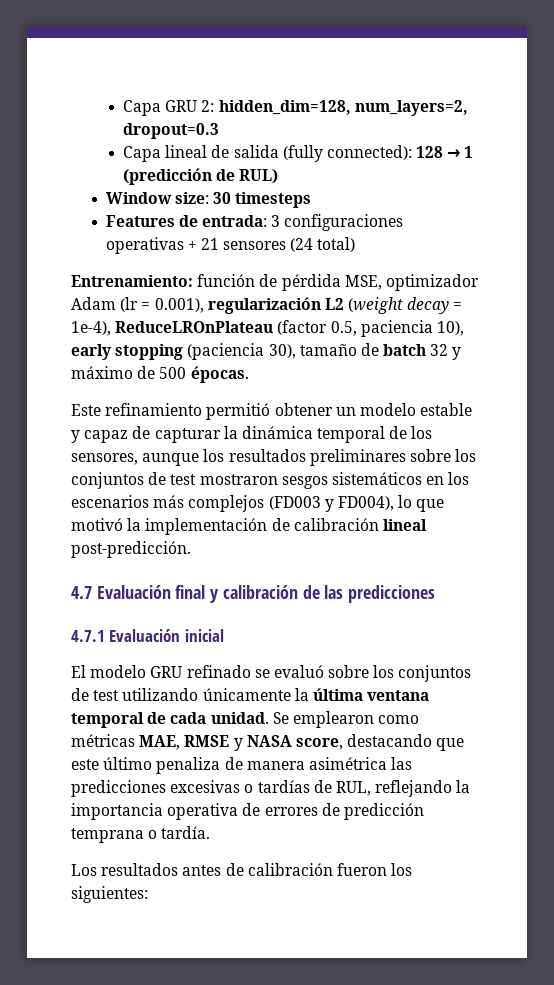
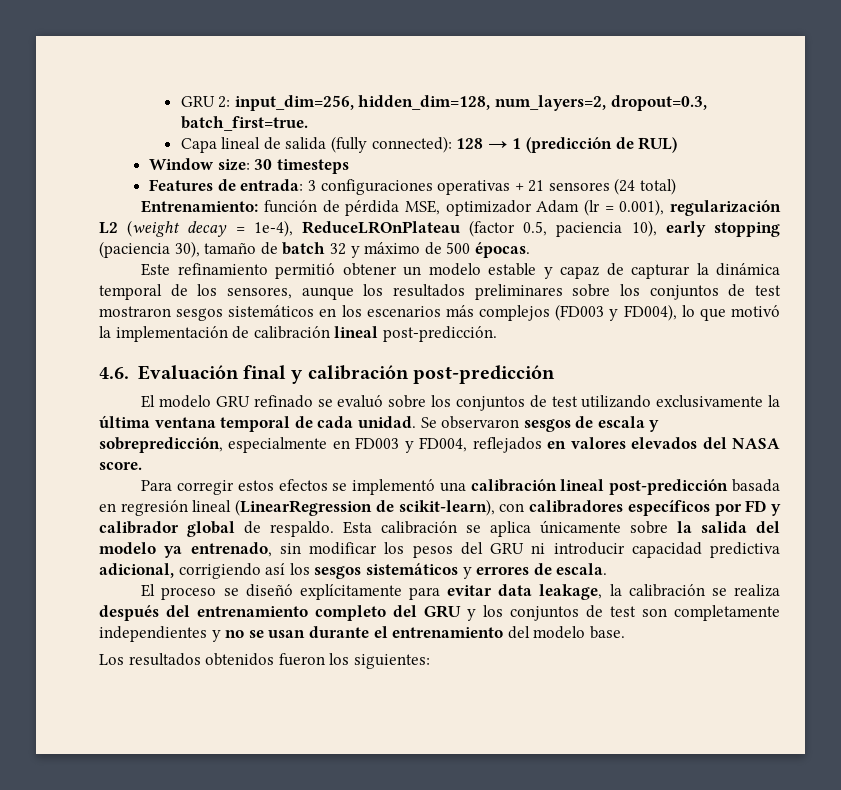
- Capa GRU 2: hidden_dim=128, num_layers=2, dropout=0.3
+ GRU 2: input_dim=256, hidden_dim=128, num_layers=2, dropout=0.3, batch_first=true.
- 4.7 Evaluación final y calibración de las predicciones
- 4.7.1 Evaluación inicial
+ 4.6. Evaluación final y calibración post-predicción
- El modelo GRU refinado se evaluó sobre los conjuntos de test utilizando únicamente la última ventana temporal de cada unidad.
+ El modelo GRU refinado se evaluó sobre los conjuntos de test utilizando exclusivamente la última ventana temporal de cada unidad.
- Se emplearon como métricas MAE, RMSE y NASA score, destacando que este último penaliza de manera asimétrica las predicciones excesivas o tardías de RUL, reflejando la importancia operativa de errores de predicción temprana o tardía.
+ Se observaron sesgos de escala y sobrepredicción, especialmente en FD003 y FD004, reflejados en valores elevados del NASA score.
+ Para corregir estos efectos se implementó una calibración lineal post-predicción basada en regresión lineal (LinearRegression de scikit-learn), con calibradores específicos por FD y calibrador global de respaldo. Esta calibración se aplica únicamente sobre la salida del modelo ya entrenado, sin modificar los pesos del GRU ni introducir capacidad predictiva adicional, corrigiendo así los sesgos sistemáticos y errores de escala.
+ El proceso se diseñó explícitamente para evitar data leakage, la calibración se realiza después del entrenamiento completo del GRU y los conjuntos de test son completamente independientes y no se usan durante el entrenamiento del modelo base.
- Los resultados antes de calibración fueron los siguientes:
+ Los resultados obtenidos fueron los siguientes:

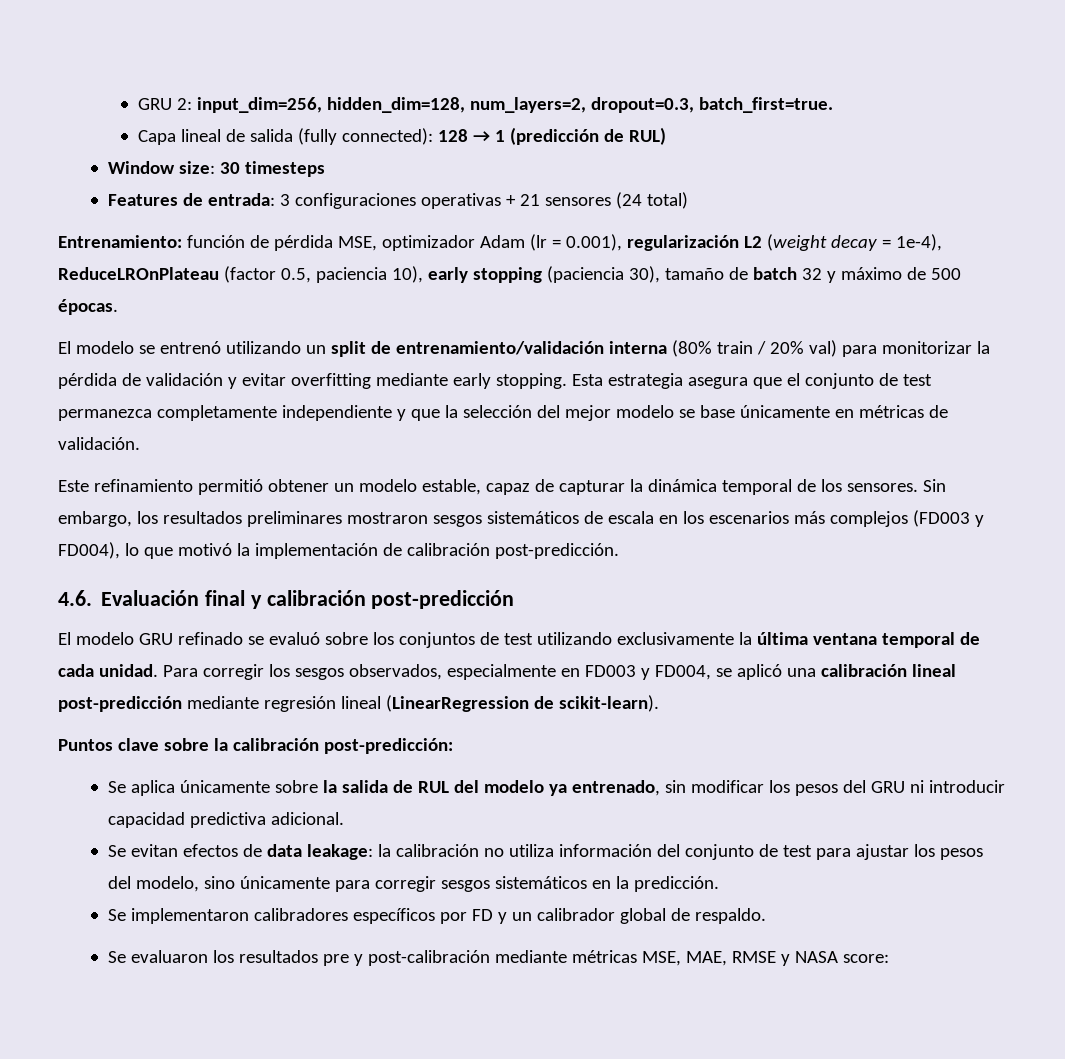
+ El modelo se entrenó utilizando un split de entrenamiento/validación interna (80% train / 20% val) para monitorizar la pérdida de validación y evitar overfitting mediante early stopping. Esta estrategia asegura que el conjunto de test permanezca completamente independiente y que la selección del mejor modelo se base únicamente en métricas de validación.
- Este refinamiento permitió obtener un modelo estable y capaz de capturar la dinámica temporal de los sensores, aunque los resultados preliminares sobre los conjuntos de test mostraron sesgos sistemáticos en los escenarios más complejos (FD003 y FD004), lo que motivó la implementación de calibración lineal post-predicción.
+ Este refinamiento permitió obtener un modelo estable, capaz de capturar la dinámica temporal de los sensores. Sin embargo, los resultados preliminares mostraron sesgos sistemáticos de escala en los escenarios más complejos (FD003 y FD004), lo que motivó la implementación de calibración post-predicción.
- Se observaron sesgos de escala y sobrepredicción, especialmente en FD003 y FD004, reflejados en valores elevados del NASA score.
- Para corregir estos efectos se implementó una calibración lineal post-predicción basada en regresión lineal (LinearRegression de scikit-learn), con calibradores específicos por FD y calibrador global de respaldo. Esta calibración se aplica únicamente sobre la salida del modelo ya entrenado, sin modificar los pesos del GRU ni introducir capacidad predictiva adicional, corrigiendo así los sesgos sistemáticos y errores de escala.
- El proceso se diseñó explícitamente para evitar data leakage, la calibración se realiza después del entrenamiento completo del GRU y los conjuntos de test son completamente independientes y no se usan durante el entrenamiento del modelo base.
- Los resultados obtenidos fueron los siguientes:
+ Para corregir los sesgos observados, especialmente en FD003 y FD004, se aplicó una calibración lineal post-predicción mediante regresión lineal (LinearRegression de scikit-learn).
+ Puntos clave sobre la calibración post-predicción:
+ Se aplica únicamente sobre la salida de RUL del modelo ya entrenado, sin modificar los pesos del GRU ni introducir capacidad predictiva adicional.
+ Se evitan efectos de data leakage: la calibración no utiliza información del conjunto de test para ajustar los pesos del modelo, sino únicamente para corregir sesgos sistemáticos en la predicción.
+ Se implementaron calibradores específicos por FD y un calibrador global de respaldo.
+ Se evaluaron los resultados pre y post-calibración mediante métricas MSE, MAE, RMSE y NASA score:

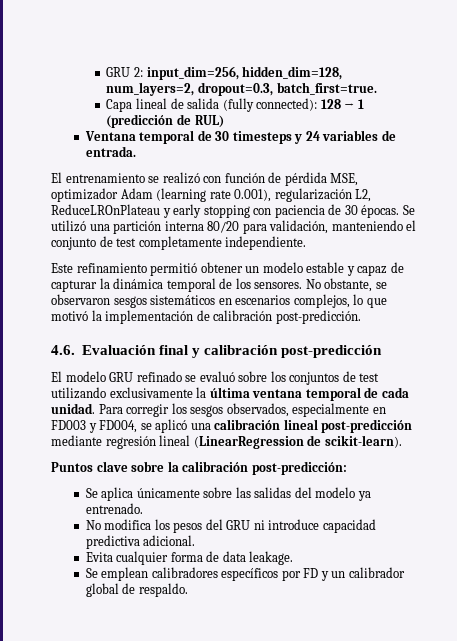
- Window size: 30 timesteps
- Features de entrada: 3 configuraciones operativas + 21 sensores (24 total)
- Entrenamiento: función de pérdida MSE, optimizador Adam (lr = 0.001), regularización L2 (weight decay = 1e-4), ReduceLROnPlateau (factor 0.5, paciencia 10), early stopping (paciencia 30), tamaño de batch 32 y máximo de 500 épocas.
- El modelo se entrenó utilizando un split de entrenamiento/validación interna (80% train / 20% val) para monitorizar la pérdida de validación y evitar overfitting mediante early stopping. Esta estrategia asegura que el conjunto de test permanezca completamente independiente y que la selección del mejor modelo se base únicamente en métricas de validación.
+ Ventana temporal de 30 timesteps y 24 variables de entrada.
+ El entrenamiento se realizó con función de pérdida MSE, optimizador Adam (learning rate 0.001), regularización L2, ReduceLROnPlateau y early stopping con paciencia de 30 épocas. Se utilizó una partición interna 80/20 para validación, manteniendo el conjunto de test completamente independiente.
- Este refinamiento permitió obtener un modelo estable, capaz de capturar la dinámica temporal de los sensores.
+ Este refinamiento permitió obtener un modelo estable y capaz de capturar la dinámica temporal de los sensores.
- Sin embargo, los resultados preliminares mostraron sesgos sistemáticos de escala en los escenarios más complejos (FD003 y FD004), lo que motivó la implementación de calibración post-predicción.
+ No obstante, se observaron sesgos sistemáticos en escenarios complejos, lo que motivó la implementación de calibración post-predicción.
- Se aplica únicamente sobre la salida de RUL del modelo ya entrenado, sin modificar los pesos del GRU ni introducir capacidad predictiva adicional.
+ Se aplica únicamente sobre las salidas del modelo ya entrenado.
+ No modifica los pesos del GRU ni introduce capacidad predictiva adicional.
- Se evitan efectos de data leakage: la calibración no utiliza información del conjunto de test para ajustar los pesos del modelo, sino únicamente para corregir sesgos sistemáticos en la predicción.
- Se implementaron calibradores específicos por FD y un calibrador global de respaldo.
+ Evita cualquier forma de data leakage.
+ Se emplean calibradores específicos por FD y un calibrador global de respaldo.
- Se evaluaron los resultados pre y post-calibración mediante métricas MSE, MAE, RMSE y NASA score:

